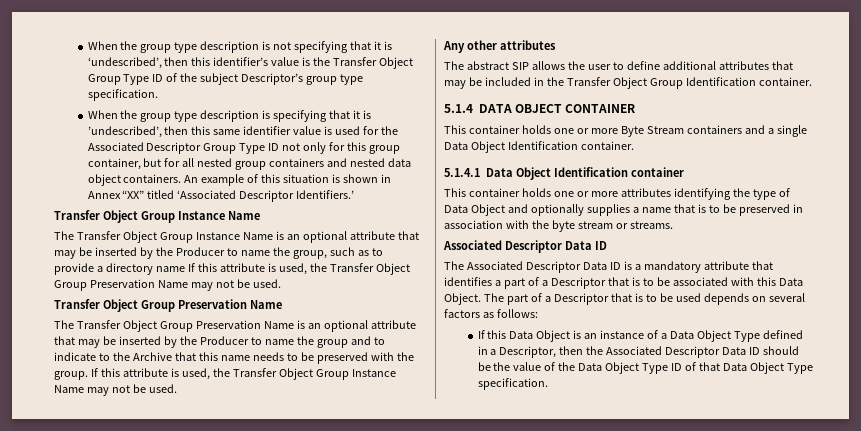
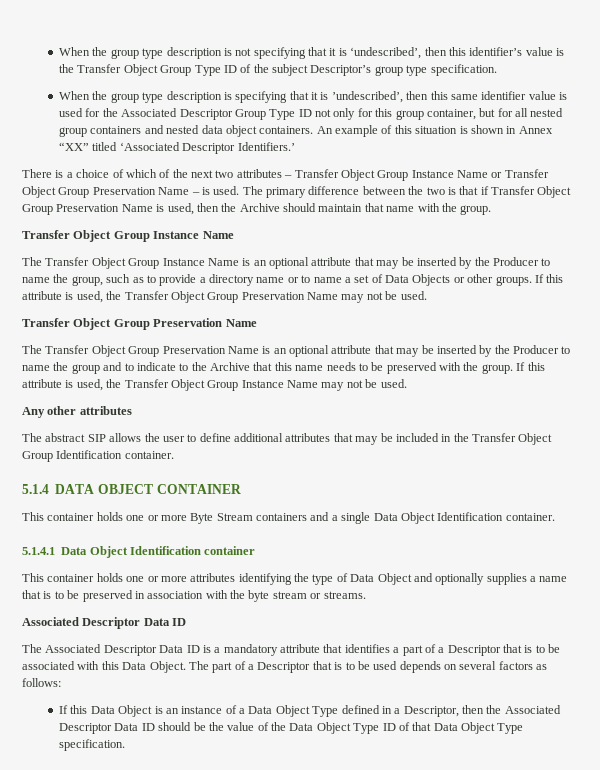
+ There is a choice of which of the next two attributes – Transfer Object Group Instance Name or Transfer Object Group Preservation Name – is used. The primary difference between the two is that if Transfer Object Group Preservation Name is used, then the Archive should maintain that name with the group.
- The Transfer Object Group Instance Name is an optional attribute that may be inserted by the Producer to name the group, such as to provide a directory name If this attribute is used, the Transfer Object Group Preservation Name may not be used.
+ The Transfer Object Group Instance Name is an optional attribute that may be inserted by the Producer to name the group, such as to provide a directory name or to name a set of Data Objects or other groups. If this attribute is used, the Transfer Object Group Preservation Name may not be used.

